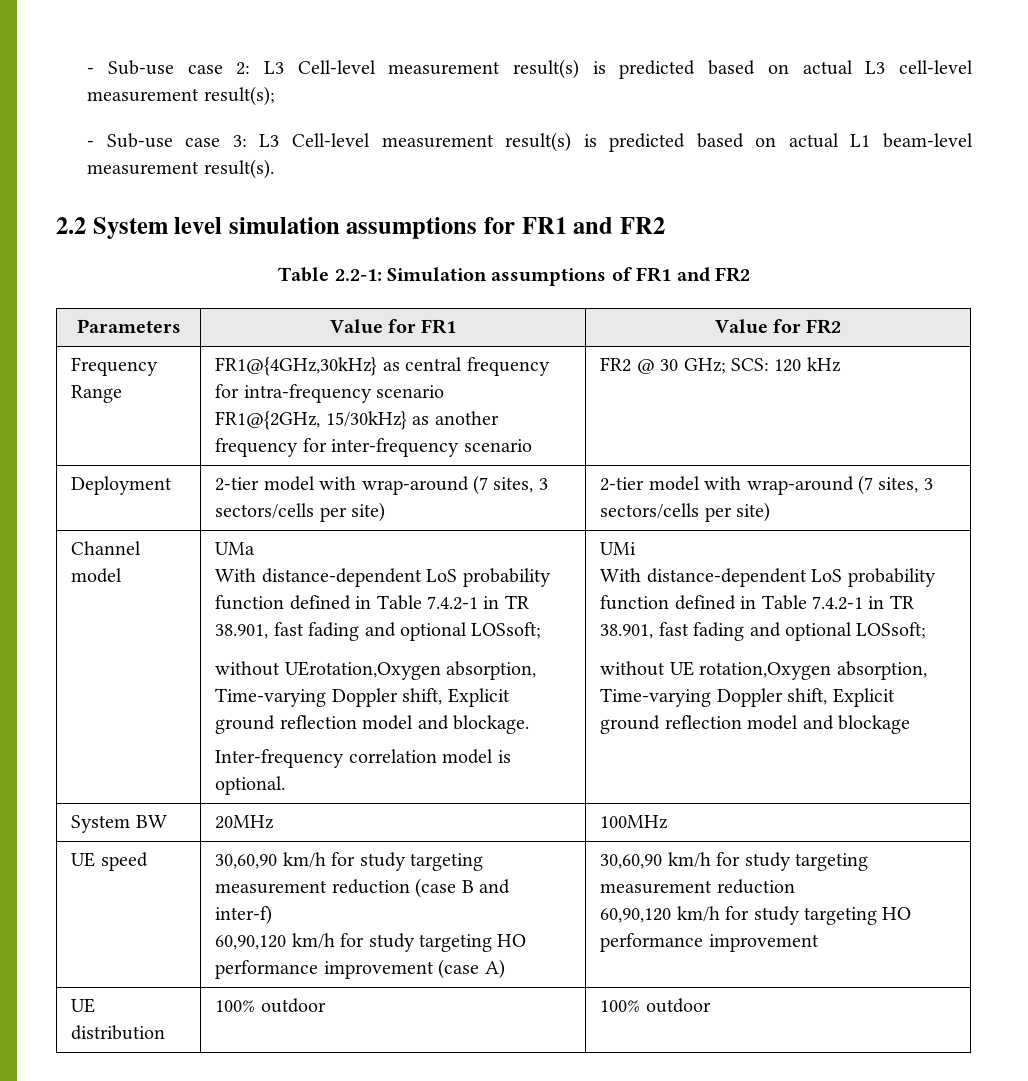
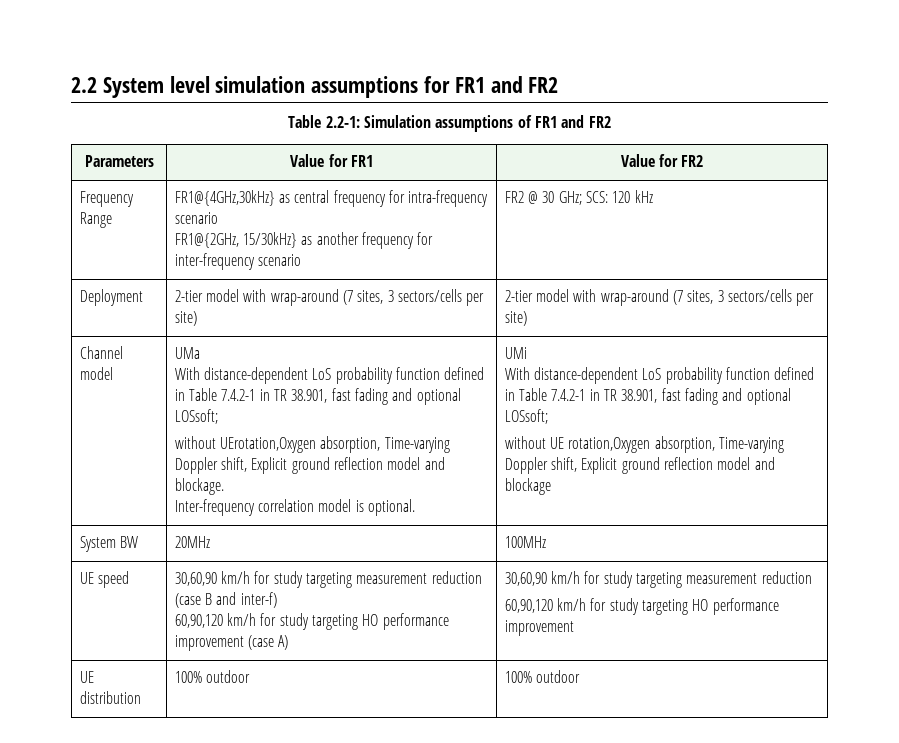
- - Sub-use case 2: L3 Cell-level measurement result(s) is predicted based on actual L3 cell-level measurement result(s);
- - Sub-use case 3: L3 Cell-level measurement result(s) is predicted based on actual L1 beam-level measurement result(s).

